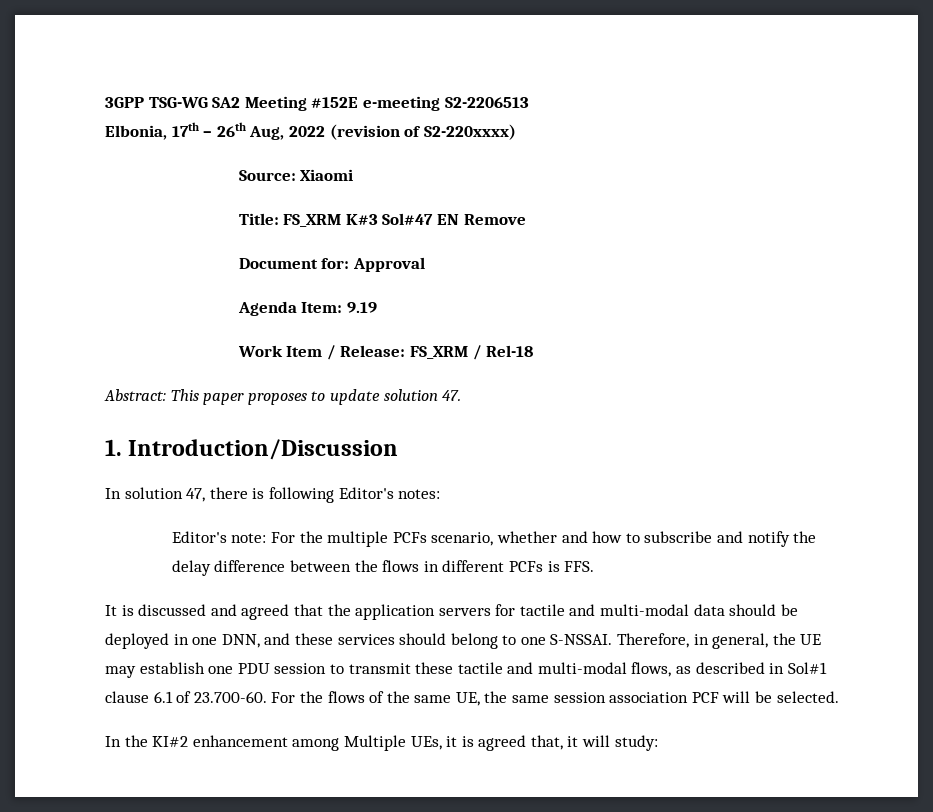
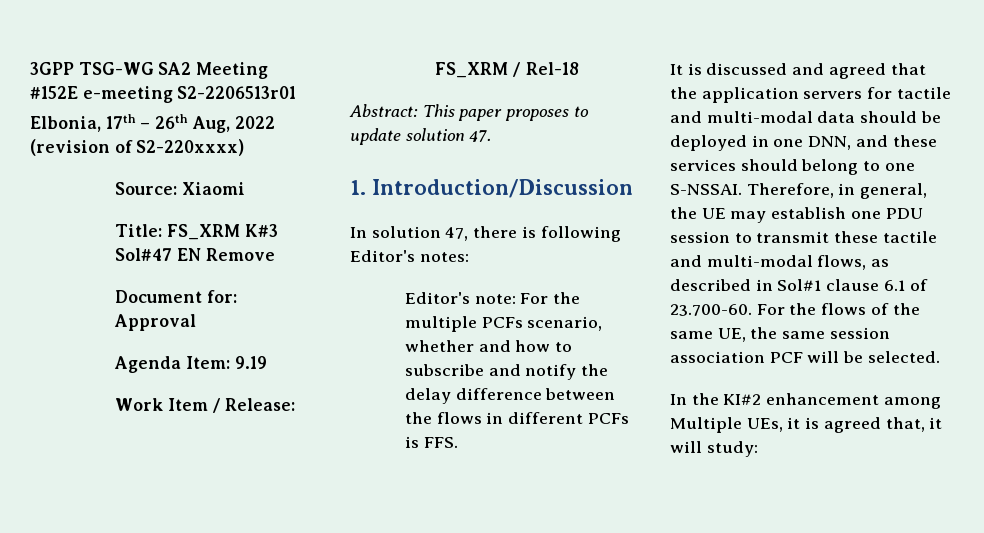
- 3GPP TSG-WG SA2 Meeting #152E e-meeting S2-2206513
+ 3GPP TSG-WG SA2 Meeting #152E e-meeting S2-2206513r01

